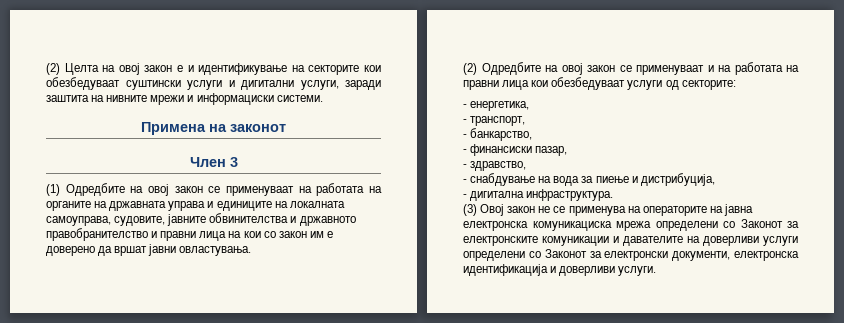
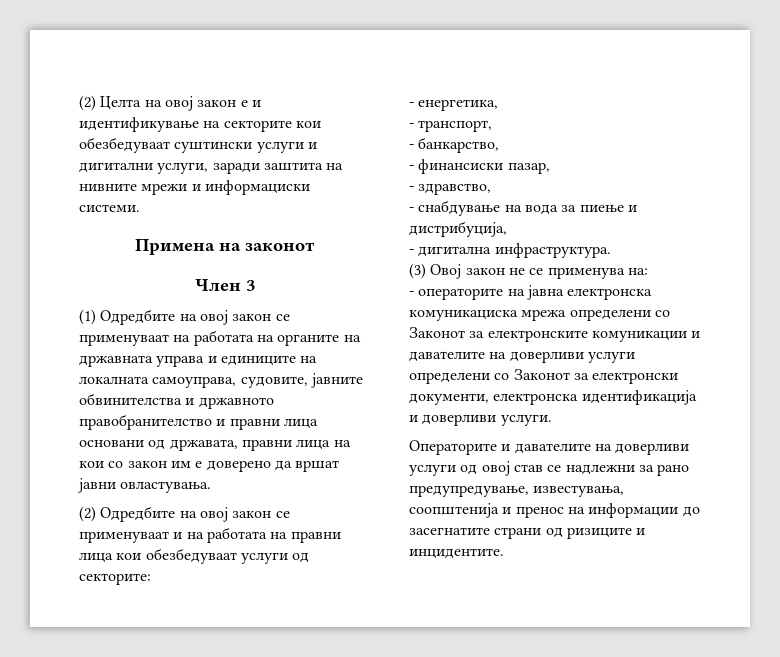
- (1) Одредбите на овој закон се применуваат на работата на органите на државната управа и единиците на локалната самоуправа, судовите, јавните обвинителства и државното правобранителство и правни лица на кои со закон им е доверено да вршат јавни овластувања.
+ (1) Одредбите на овој закон се применуваат на работата на органите на државната управа и единиците на локалната самоуправа, судовите, јавните обвинителства и државното правобранителство и правни лица основани од државата, правни лица на кои со закон им е доверено да вршат јавни овластувања.
- (3) Овој закон не се применува на операторите на јавна електронска комуникациска мрежа определени со Законот за електронските комуникации и давателите на доверливи услуги определени со Законот за електронски документи, електронска идентификација и доверливи услуги.
+ (3) Овој закон не се применува на:
+ - операторите на јавна електронска комуникациска мрежа определени со Законот за електронските комуникации и давателите на доверливи услуги определени со Законот за електронски документи, електронска идентификација и доверливи услуги.
+ Операторите и давателите на доверливи услуги од овој став се надлежни за рано предупредување, известувања, соопштенија и пренос на информации до засегнатите страни од ризиците и инцидентите.

